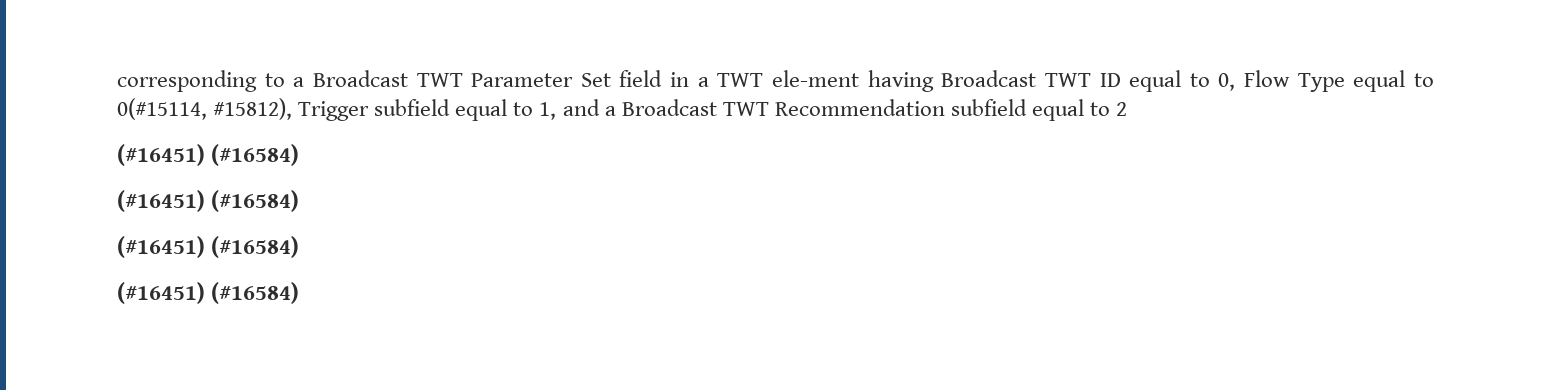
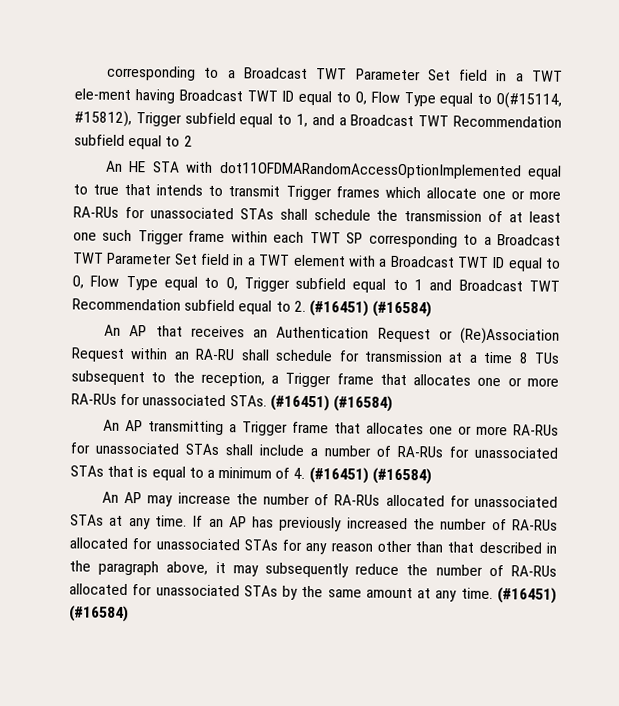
  corresponding to a Broadcast TWT Parameter Set field in a TWT ele-ment having Broadcast TWT ID equal to 0, Flow Type equal to 0(#15114, #15812), Trigger subfield equal to 1, and a Broadcast TWT Recommendation subfield equal to 2
- (#16451) (#16584)
- (#16451) (#16584)
- (#16451) (#16584)
- (#16451) (#16584)
+ An HE STA with dot11OFDMARandomAccessOptionImplemented equal to true that intends to transmit Trigger frames which allocate one or more RA-RUs for unassociated STAs shall schedule the transmission of at least one such Trigger frame within each TWT SP corresponding to a Broadcast TWT Parameter Set field in a TWT element with a Broadcast TWT ID equal to 0, Flow Type equal to 0, Trigger subfield equal to 1 and Broadcast TWT Recommendation subfield equal to 2. (#16451) (#16584)
+ An AP that receives an Authentication Request or (Re)Association Request within an RA-RU shall schedule for transmission at a time 8 TUs subsequent to the reception, a Trigger frame that allocates one or more RA-RUs for unassociated STAs. (#16451) (#16584)
+ An AP transmitting a Trigger frame that allocates one or more RA-RUs for unassociated STAs shall include a number of RA-RUs for unassociated STAs that is equal to a minimum of 4. (#16451) (#16584)
+ An AP may increase the number of RA-RUs allocated for unassociated STAs at any time. If an AP has previously increased the number of RA-RUs allocated for unassociated STAs for any reason other than that described in the paragraph above, it may subsequently reduce the number of RA-RUs allocated for unassociated STAs by the same amount at any time. (#16451) (#16584)

